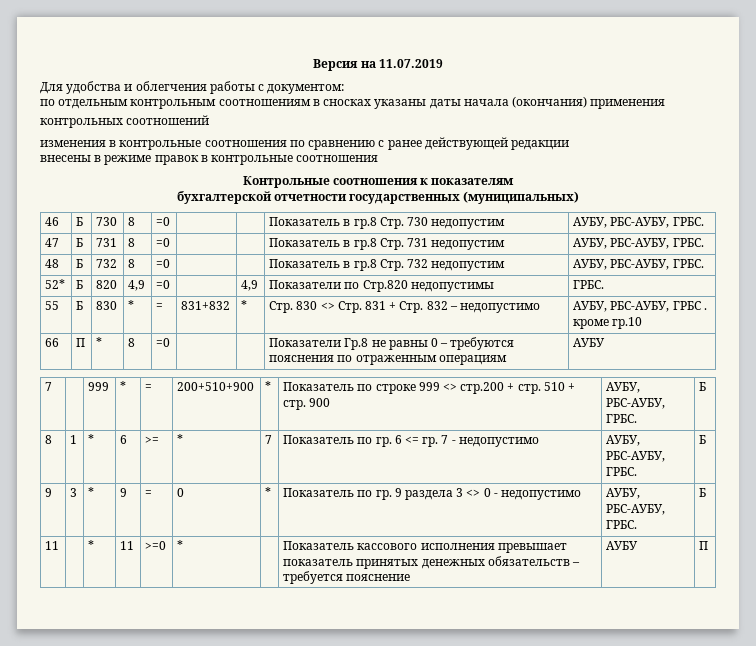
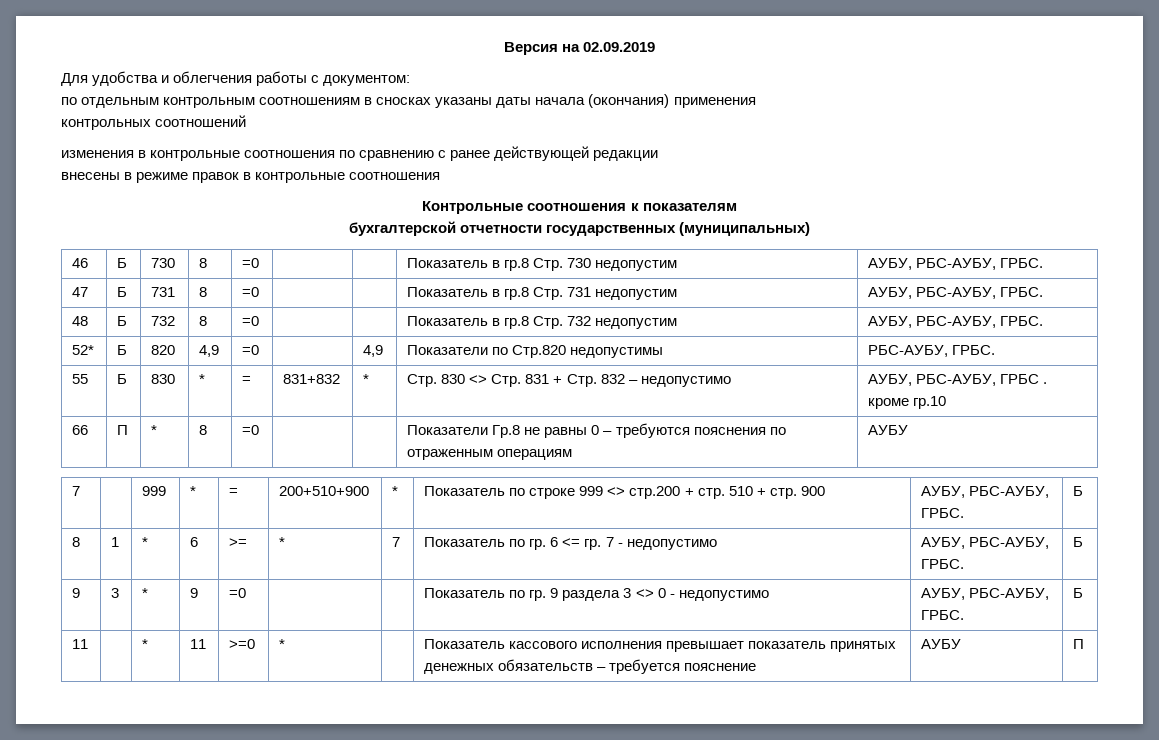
- Версия на 11.07.2019
+ Версия на 02.09.2019
- 52* | Б | 820 | 4,9 | =0 | | 4,9 | Показатели по Стр.820 недопустимы | ГРБС.
+ 52* | Б | 820 | 4,9 | =0 | | 4,9 | Показатели по Стр.820 недопустимы | РБС-АУБУ, ГРБС.
- 9 | 3 | * | 9 | = | 0 | * | Показатель по гр. 9 раздела 3 <> 0 - недопустимо | АУБУ, РБС-АУБУ, ГРБС. | Б
+ 9 | 3 | * | 9 | =0 | | | Показатель по гр. 9 раздела 3 <> 0 - недопустимо | АУБУ, РБС-АУБУ, ГРБС. | Б

